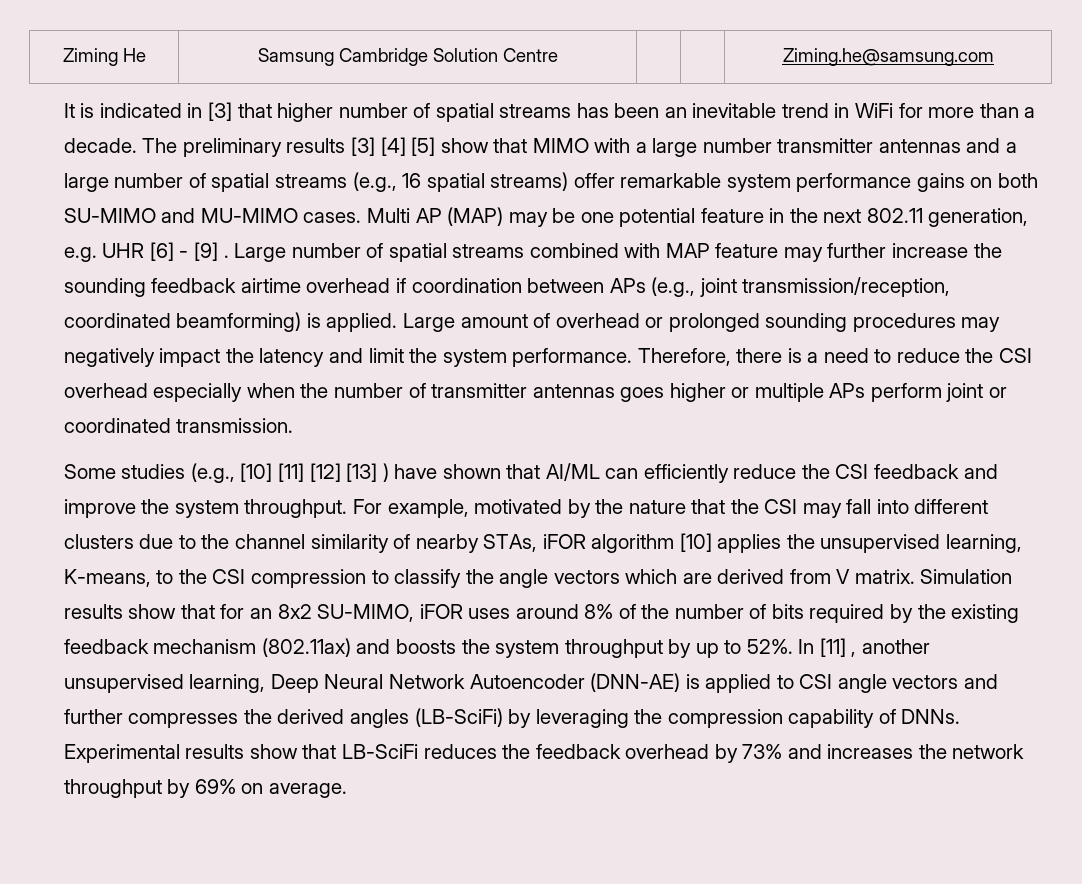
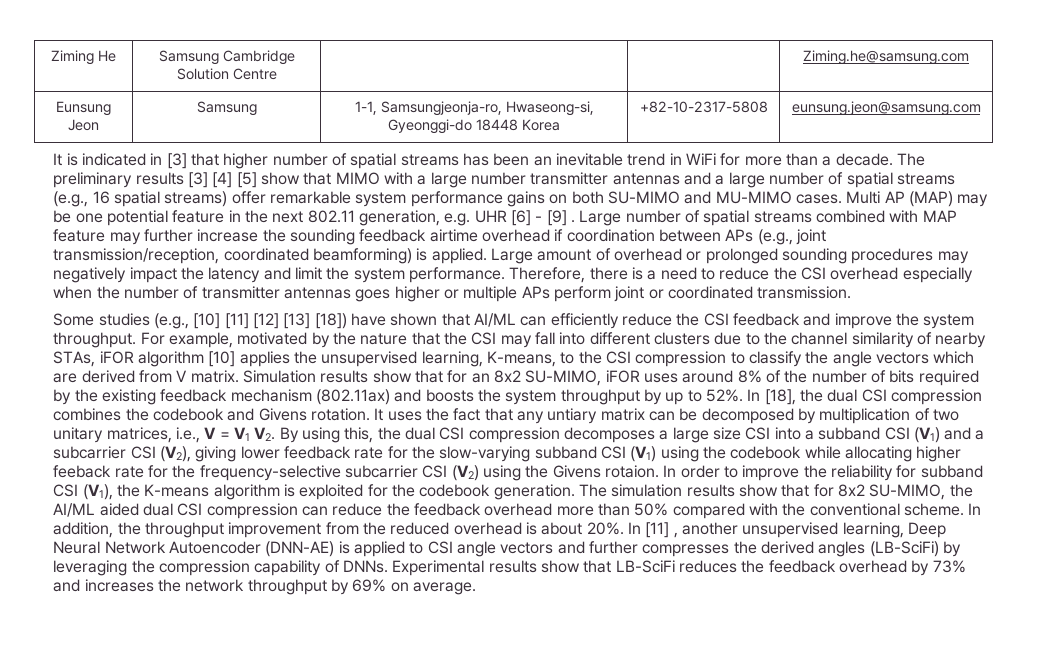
+ Eunsung Jeon | Samsung | 1-1, Samsungjeonja-ro, Hwaseong-si, Gyeonggi-do 18448 Korea | +82-10-2317-5808 | eunsung.jeon@samsung.com
- Some studies (e.g., [10] [11] [12] [13] ) have shown that AI/ML can efficiently reduce the CSI feedback and improve the system throughput.
+ Some studies (e.g., [10] [11] [12] [13] [18]) have shown that AI/ML can efficiently reduce the CSI feedback and improve the system throughput.
- In [11] , another unsupervised learning, Deep Neural Network Autoencoder (DNN-AE) is applied to CSI angle vectors and further compresses the derived angles (LB-SciFi) by leveraging the compression capability of DNNs.
+ In [18], the dual CSI compression combines the codebook and Givens rotation. It uses the fact that any untiary matrix can be decomposed by multiplication of two unitary matrices, i.e., V = V1 V2. By using this, the dual CSI compression decomposes a large size CSI into a subband CSI (V1) and a subcarrier CSI (V2), giving lower feedback rate for the slow-varying subband CSI (V1) using the codebook while allocating higher feeback rate for the frequency-selective subcarrier CSI (V2) using the Givens rotaion. In order to improve the reliability for subband CSI (V1), the K-means algorithm is exploited for the codebook generation. The simulation results show that for 8x2 SU-MIMO, the AI/ML aided dual CSI compression can reduce the feedback overhead more than 50% compared with the conventional scheme. In addition, the throughput improvement from the reduced overhead is about 20%. In [11] , another unsupervised learning, Deep Neural Network Autoencoder (DNN-AE) is applied to CSI angle vectors and further compresses the derived angles (LB-SciFi) by leveraging the compression capability of DNNs.

